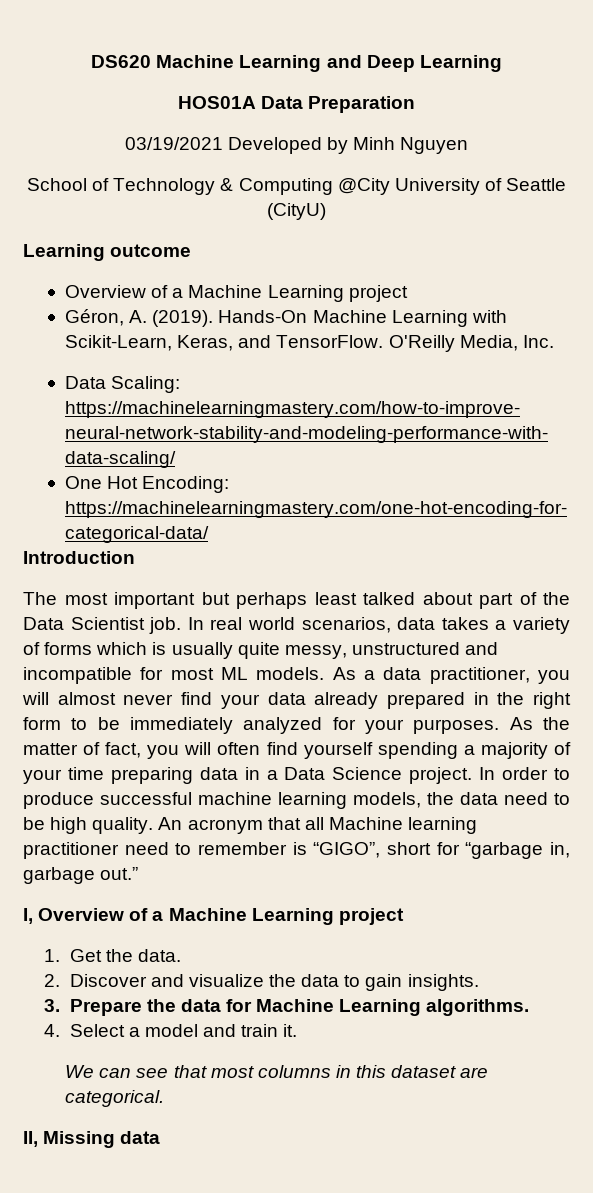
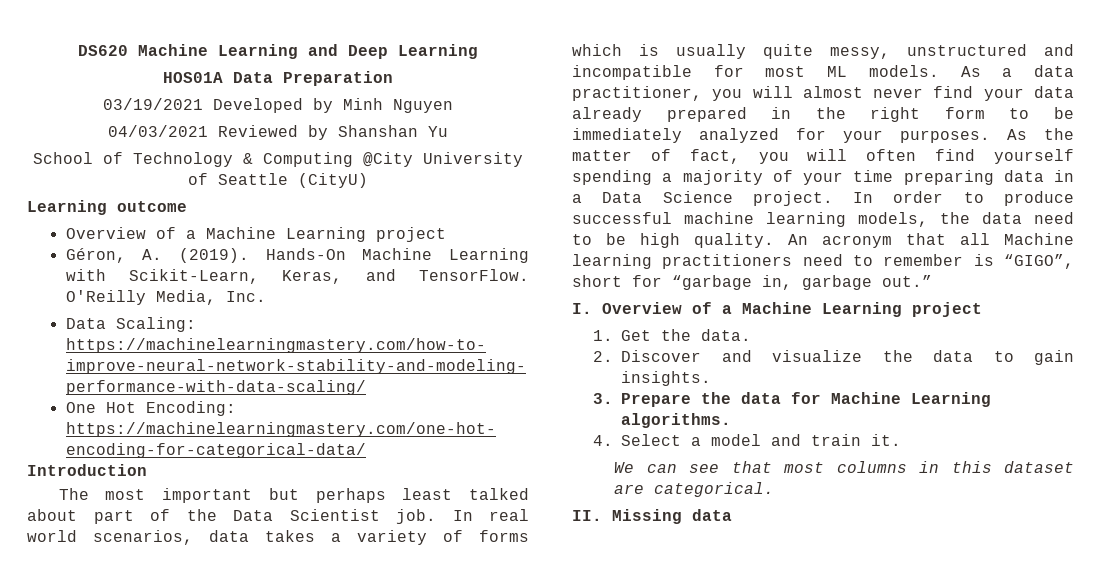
+ 04/03/2021 Reviewed by Shanshan Yu
- An acronym that all Machine learning practitioner need to remember is “GIGO”, short for “garbage in, garbage out.”
+ An acronym that all Machine learning practitioners need to remember is “GIGO”, short for “garbage in, garbage out.”
- I, Overview of a Machine Learning project
+ I. Overview of a Machine Learning project
- II, Missing data
+ II. Missing data

